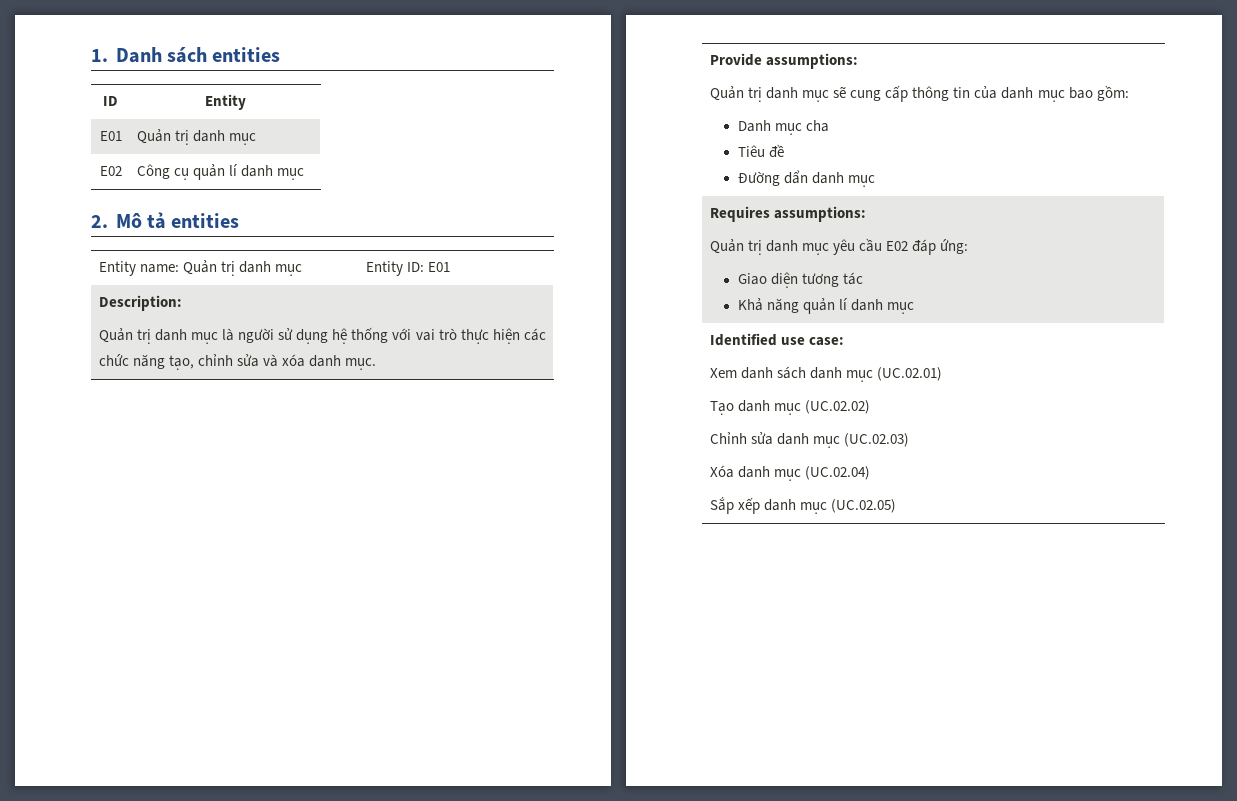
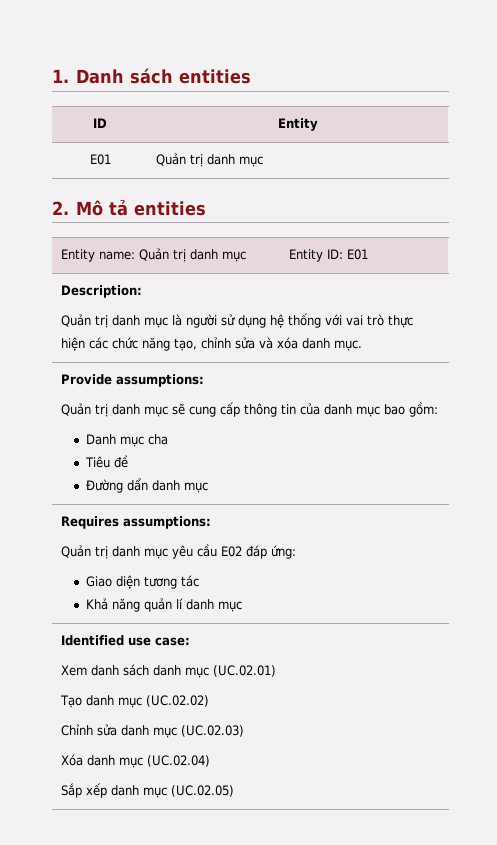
- E02 | Công cụ quản lí danh mục

